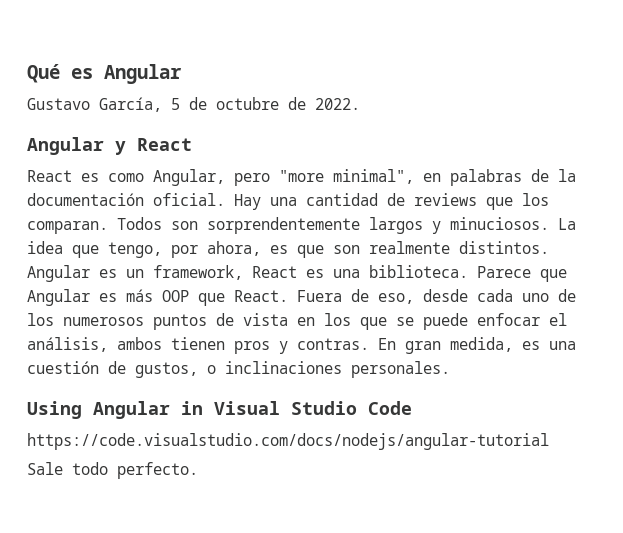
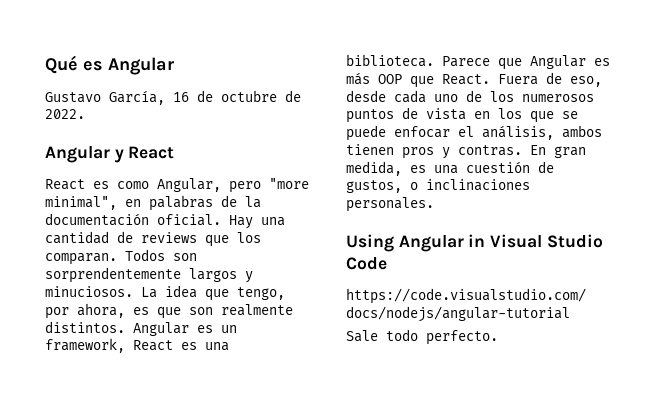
- Gustavo García, 5 de octubre de 2022.
+ Gustavo García, 16 de octubre de 2022.

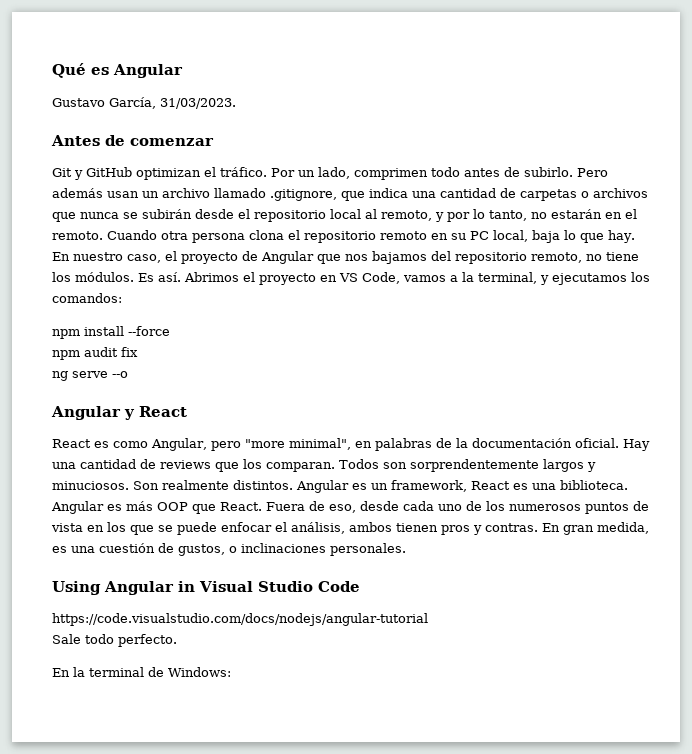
- Gustavo García, 16 de octubre de 2022.
+ Gustavo García, 31/03/2023.
+ Antes de comenzar
+ Git y GitHub optimizan el tráfico. Por un lado, comprimen todo antes de subirlo. Pero además usan un archivo llamado .gitignore, que indica una cantidad de carpetas o archivos que nunca se subirán desde el repositorio local al remoto, y por lo tanto, no estarán en el remoto. Cuando otra persona clona el repositorio remoto en su PC local, baja lo que hay. En nuestro caso, el proyecto de Angular que nos bajamos del repositorio remoto, no tiene los módulos. Es así. Abrimos el proyecto en VS Code, vamos a la terminal, y ejecutamos los comandos:
+ npm install --force
+ npm audit fix
+ ng serve --o
- La idea que tengo, por ahora, es que son realmente distintos.
+ Son realmente distintos.
- Parece que Angular es más OOP que React.
+ Angular es más OOP que React.
+ En la terminal de Windows:

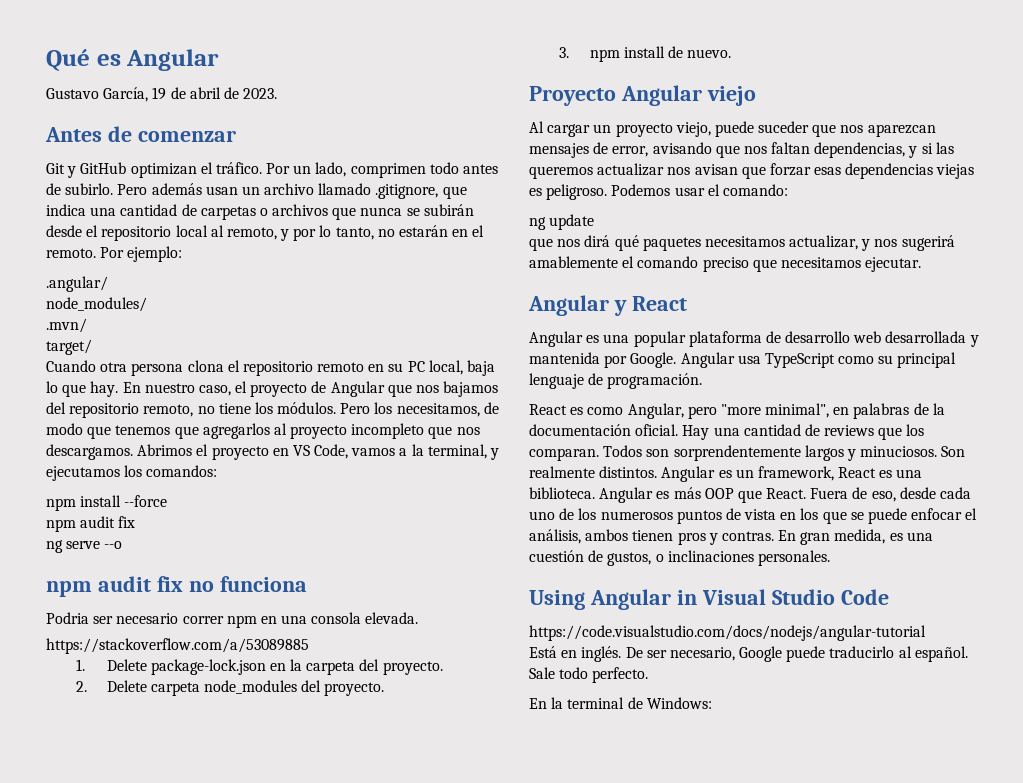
- Gustavo García, 31/03/2023.
+ Gustavo García, 19 de abril de 2023.
- Pero además usan un archivo llamado .gitignore, que indica una cantidad de carpetas o archivos que nunca se subirán desde el repositorio local al remoto, y por lo tanto, no estarán en el remoto. Cuando otra persona clona el repositorio remoto en su PC local, baja lo que hay.
+ Pero además usan un archivo llamado .gitignore, que indica una cantidad de carpetas o archivos que nunca se subirán desde el repositorio local al remoto, y por lo tanto, no estarán en el remoto. Por ejemplo:
+ .angular/
+ node_modules/
+ .mvn/
+ target/
+ Cuando otra persona clona el repositorio remoto en su PC local, baja lo que hay.
- Es así.
+ Pero los necesitamos, de modo que tenemos que agregarlos al proyecto incompleto que nos descargamos.
+ npm audit fix no funciona
+ Podria ser necesario correr npm en una consola elevada.
+ https://stackoverflow.com/a/53089885
+ 1. Delete package-lock.json en la carpeta del proyecto.
+ 2. Delete carpeta node_modules del proyecto.
+ 3. npm install de nuevo.
+ Proyecto Angular viejo
+ Al cargar un proyecto viejo, puede suceder que nos aparezcan mensajes de error, avisando que nos faltan dependencias, y si las queremos actualizar nos avisan que forzar esas dependencias viejas es peligroso. Podemos usar el comando:
+ ng update
+ que nos dirá qué paquetes necesitamos actualizar, y nos sugerirá amablemente el comando preciso que necesitamos ejecutar.
  Angular y React
+ Angular es una popular plataforma de desarrollo web desarrollada y mantenida por Google. Angular usa TypeScript como su principal lenguaje de programación.
+ Está en inglés. De ser necesario, Google puede traducirlo al español.

